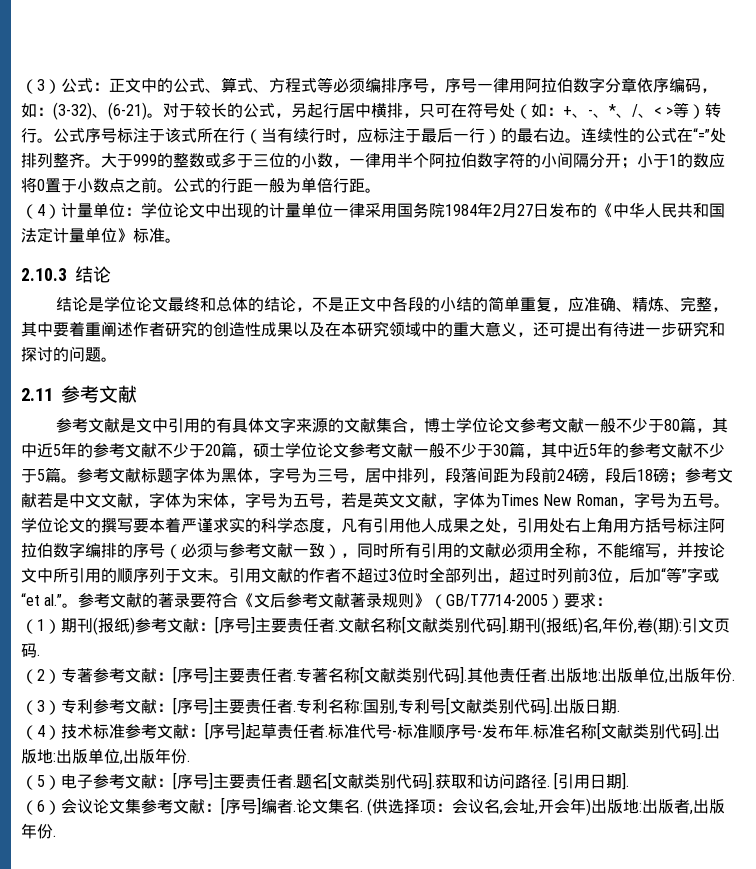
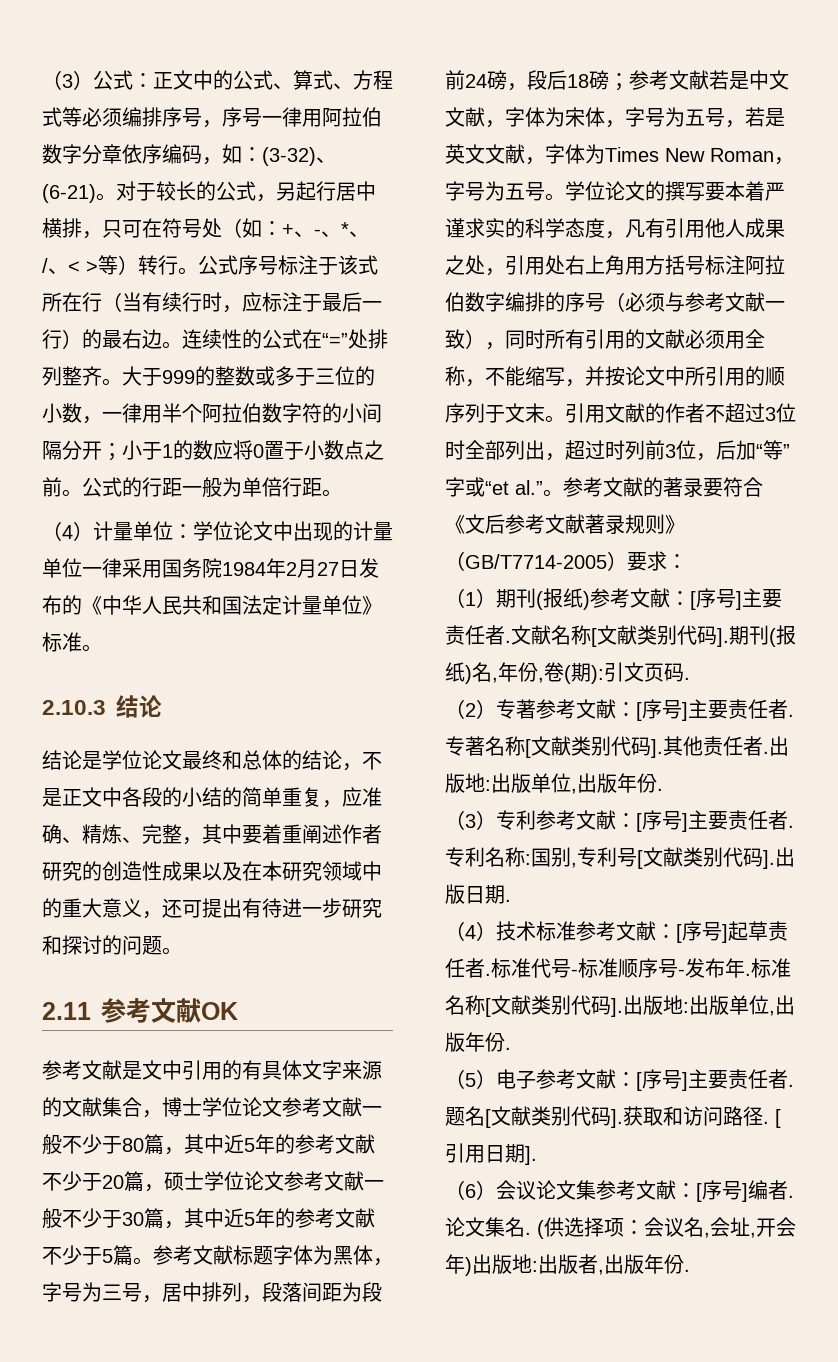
- 2.11参考文献
+ 2.11参考文献OK

